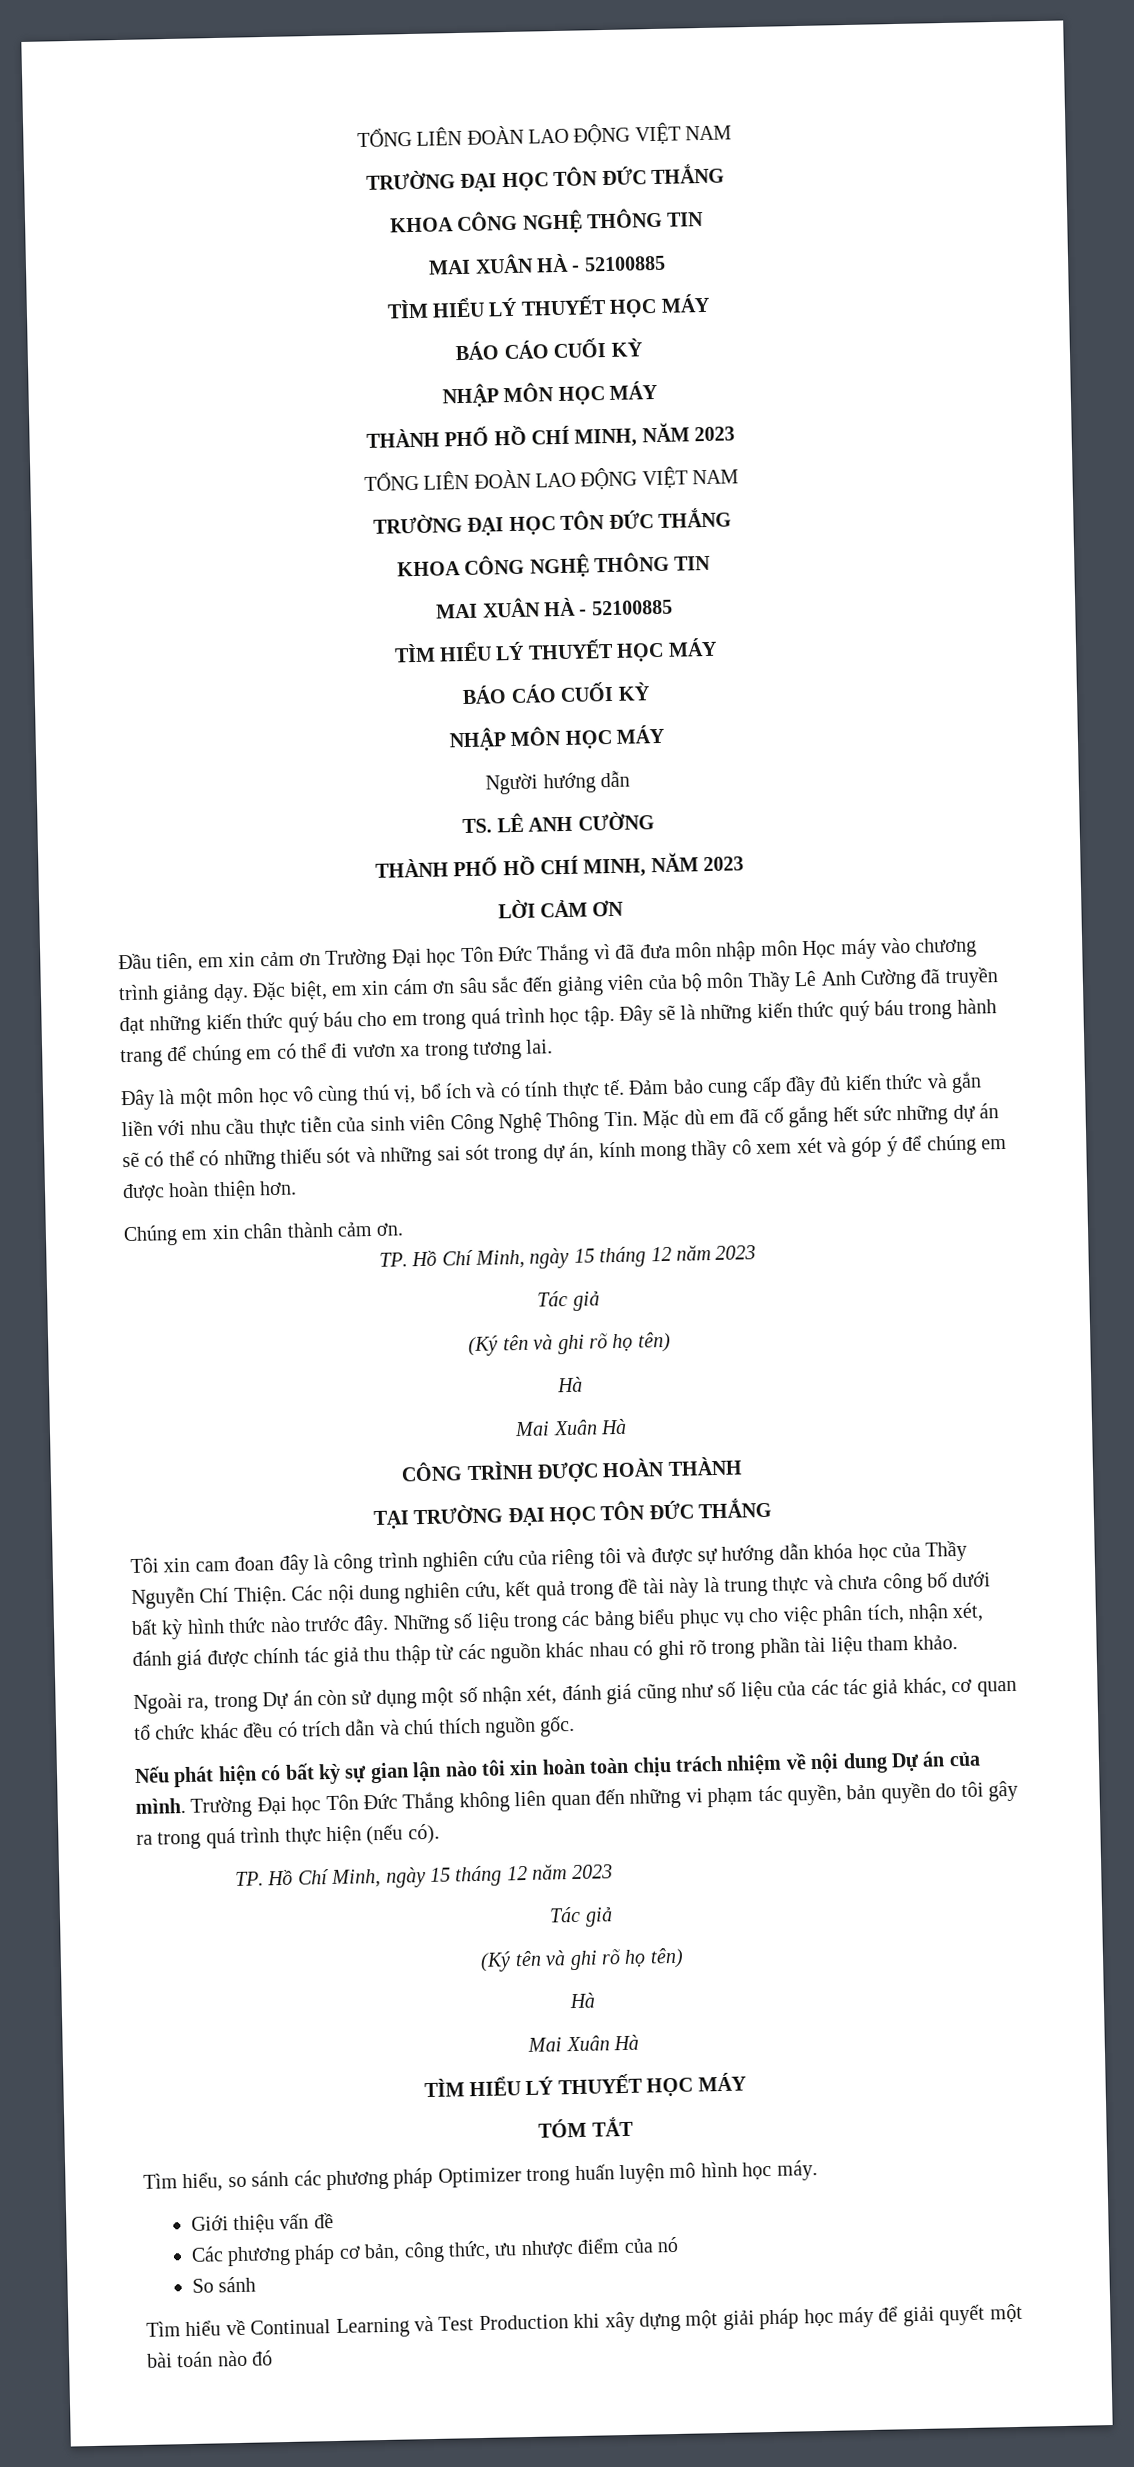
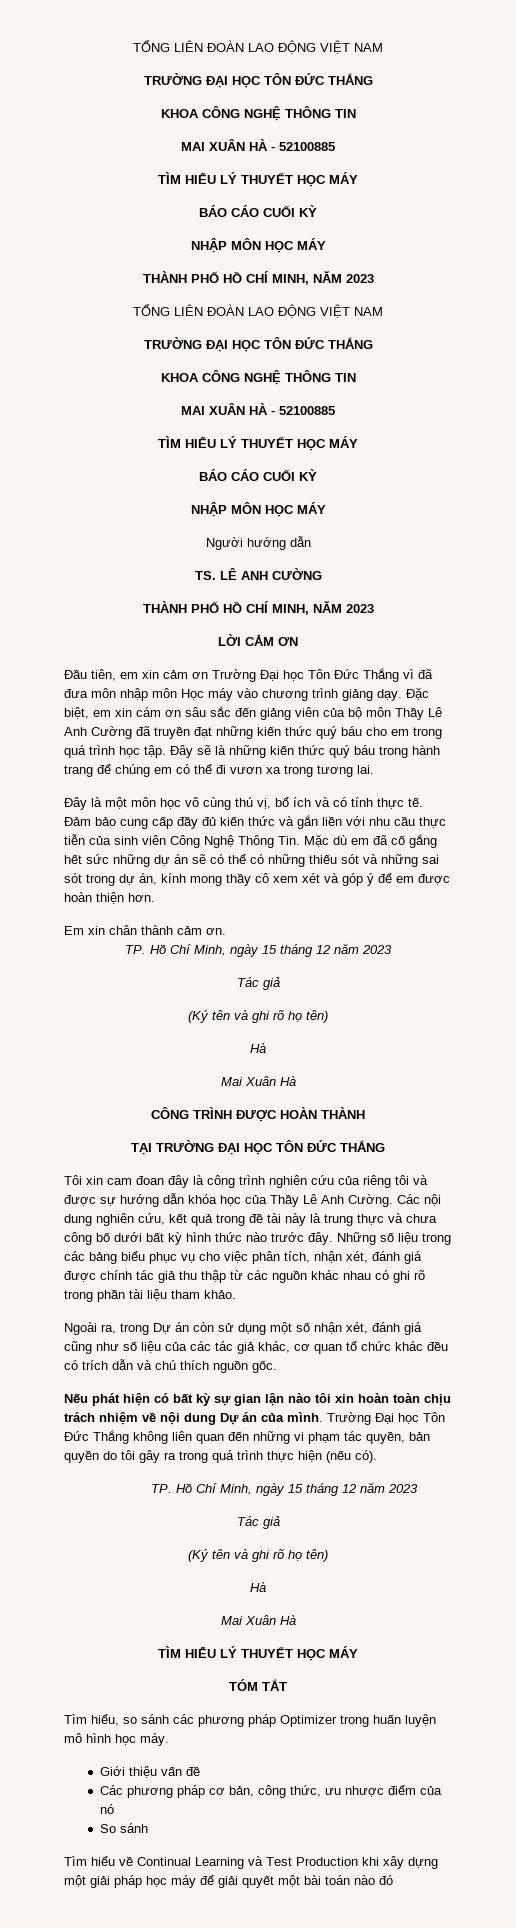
- Đảm bảo cung cấp đầy đủ kiến thức và gắn liền với nhu cầu thực tiễn của sinh viên Công Nghệ Thông Tin. Mặc dù em đã cố gắng hết sức những dự án sẽ có thể có những thiếu sót và những sai sót trong dự án, kính mong thầy cô xem xét và góp ý để chúng em được hoàn thiện hơn.
+ Đảm bảo cung cấp đầy đủ kiến thức và gắn liền với nhu cầu thực tiễn của sinh viên Công Nghệ Thông Tin. Mặc dù em đã cố gắng hết sức những dự án sẽ có thể có những thiếu sót và những sai sót trong dự án, kính mong thầy cô xem xét và góp ý để em được hoàn thiện hơn.
- Chúng em xin chân thành cảm ơn.
+ Em xin chân thành cảm ơn.
- Tôi xin cam đoan đây là công trình nghiên cứu của riêng tôi và được sự hướng dẫn khóa học của Thầy Nguyễn Chí Thiện.
+ Tôi xin cam đoan đây là công trình nghiên cứu của riêng tôi và được sự hướng dẫn khóa học của Thầy Lê Anh Cường.

